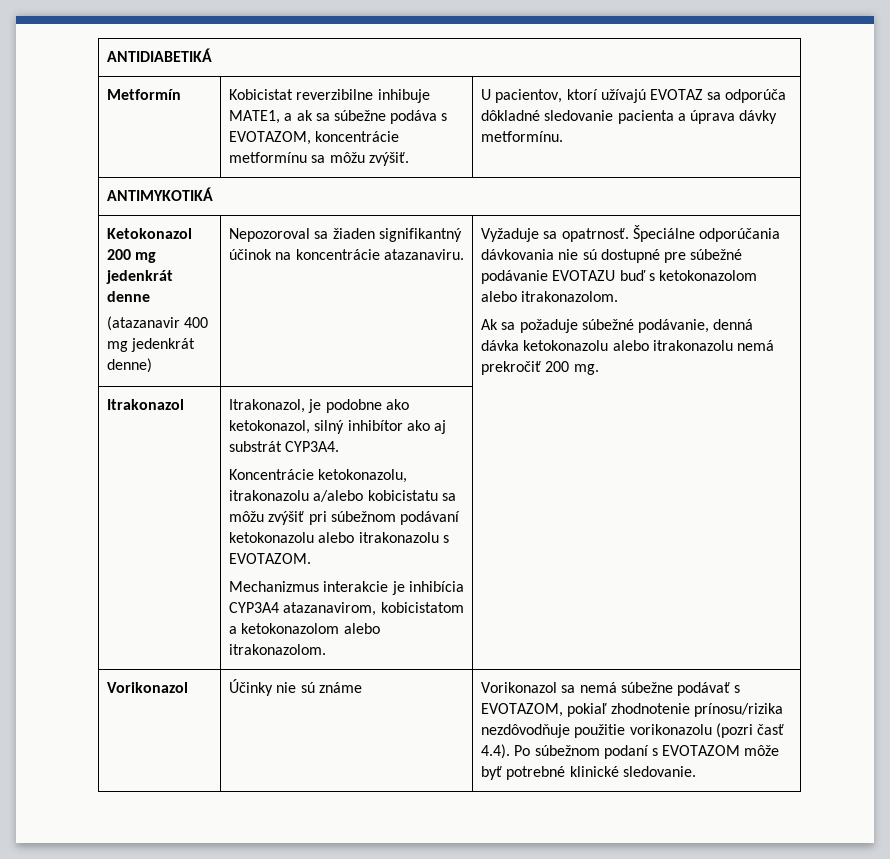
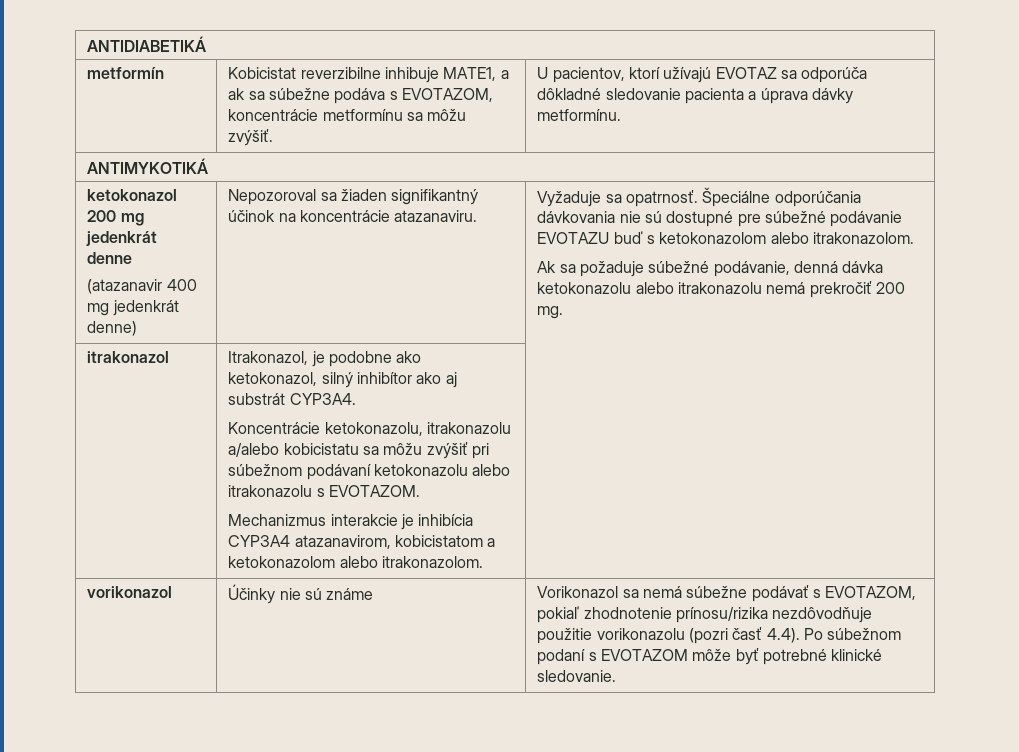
- Metformín | Kobicistat reverzibilne inhibuje MATE1, a ak sa súbežne podáva s EVOTAZOM, koncentrácie metformínu sa môžu zvýšiť. | U pacientov, ktorí užívajú EVOTAZ sa odporúča dôkladné sledovanie pacienta a úprava dávky metformínu.
+ metformín | Kobicistat reverzibilne inhibuje MATE1, a ak sa súbežne podáva s EVOTAZOM, koncentrácie metformínu sa môžu zvýšiť. | U pacientov, ktorí užívajú EVOTAZ sa odporúča dôkladné sledovanie pacienta a úprava dávky metformínu.
- Ketokonazol 200 mg jedenkrát denne
+ ketokonazol 200 mg jedenkrát denne
- Itrakonazol | Itrakonazol, je podobne ako ketokonazol, silný inhibítor ako aj substrát CYP3A4.
+ itrakonazol | Itrakonazol, je podobne ako ketokonazol, silný inhibítor ako aj substrát CYP3A4.
- Vorikonazol | Účinky nie sú známe | Vorikonazol sa nemá súbežne podávať s EVOTAZOM, pokiaľ zhodnotenie prínosu/rizika nezdôvodňuje použitie vorikonazolu (pozri časť 4.4). Po súbežnom podaní s EVOTAZOM môže byť potrebné klinické sledovanie.
+ vorikonazol | Účinky nie sú známe | Vorikonazol sa nemá súbežne podávať s EVOTAZOM, pokiaľ zhodnotenie prínosu/rizika nezdôvodňuje použitie vorikonazolu (pozri časť 4.4). Po súbežnom podaní s EVOTAZOM môže byť potrebné klinické sledovanie.

